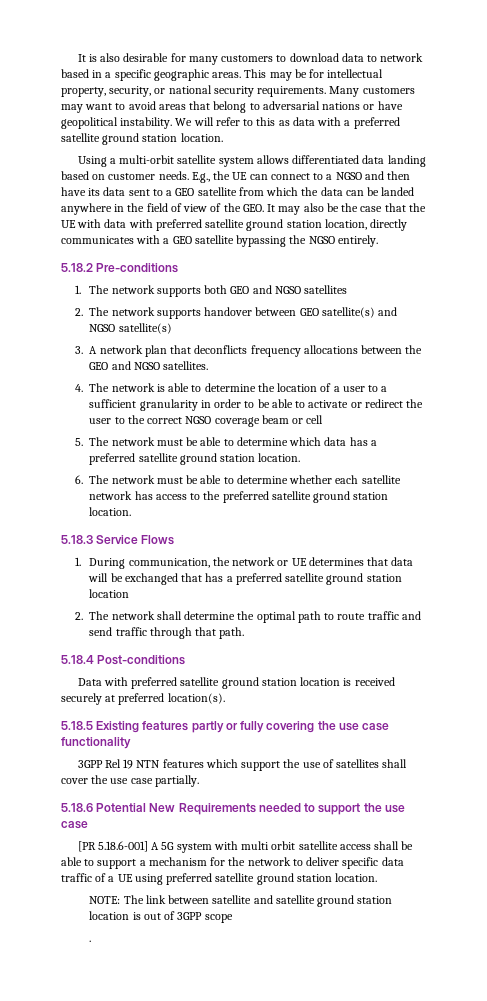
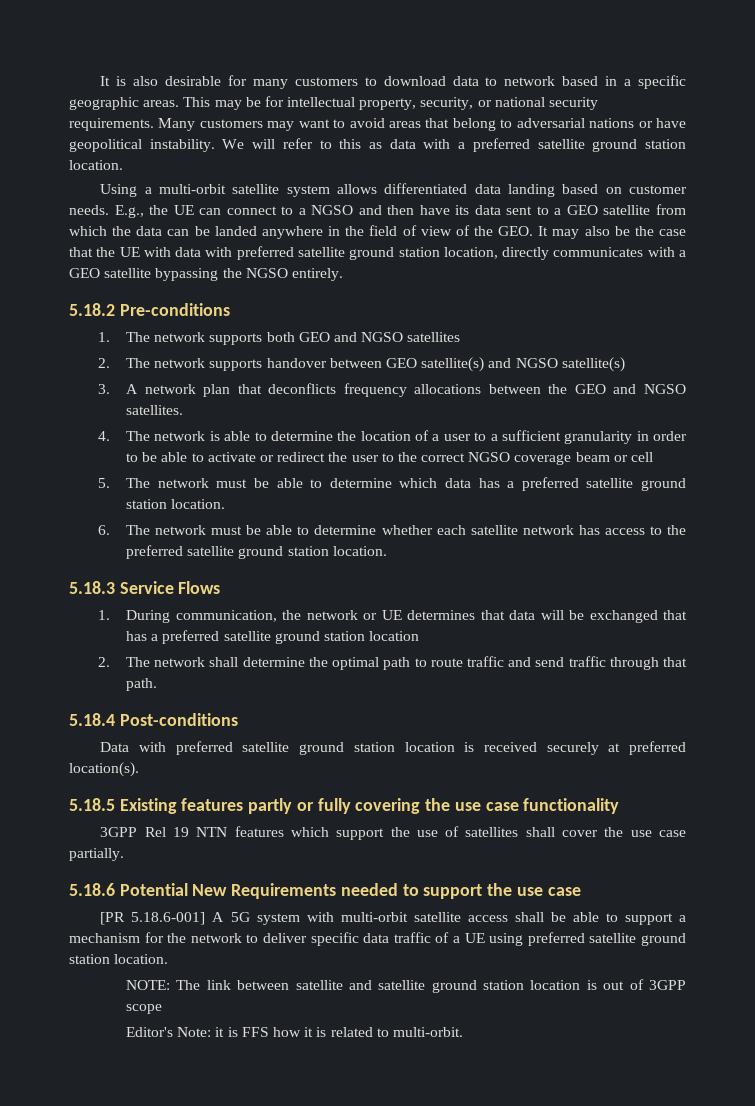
- [PR 5.18.6-001] A 5G system with multi orbit satellite access shall be able to support a mechanism for the network to deliver specific data traffic of a UE using preferred satellite ground station location.
+ [PR 5.18.6-001] A 5G system with multi-orbit satellite access shall be able to support a mechanism for the network to deliver specific data traffic of a UE using preferred satellite ground station location.
- .
+ Editor's Note: it is FFS how it is related to multi-orbit.

